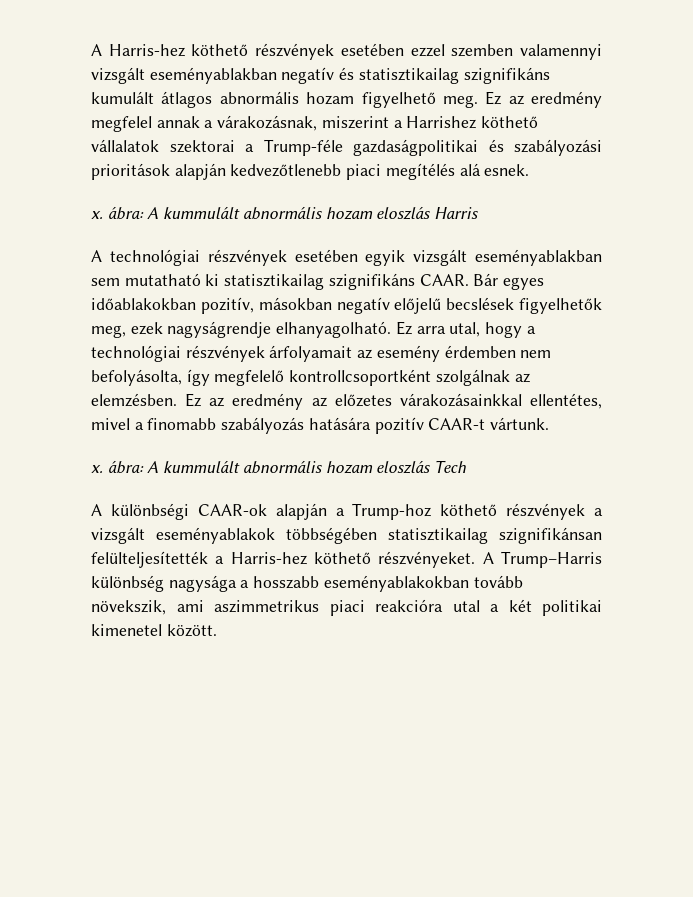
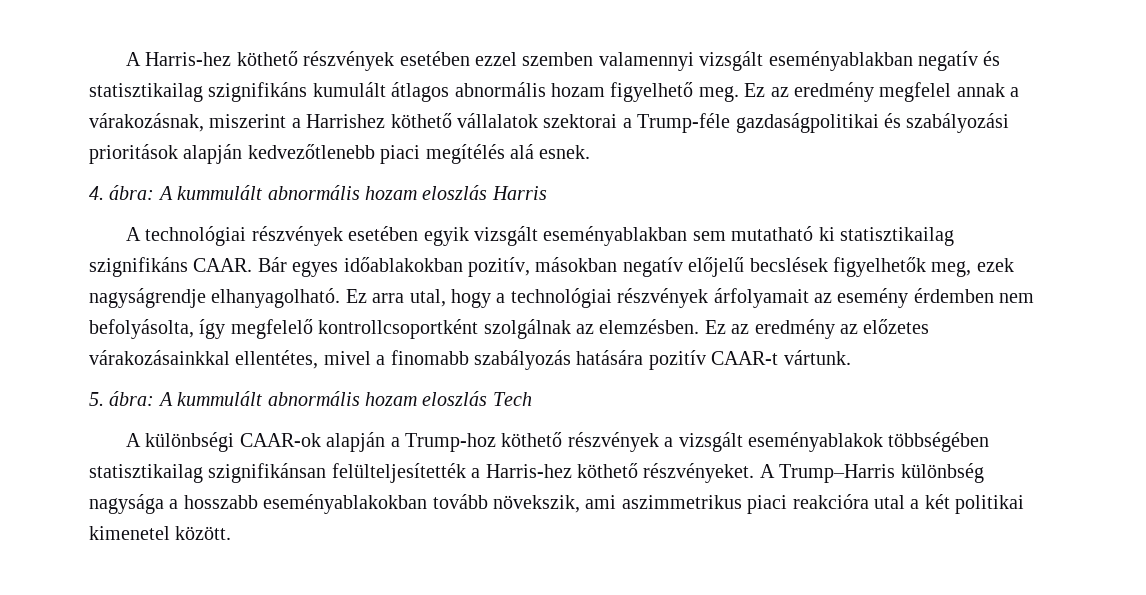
- x. ábra: A kummulált abnormális hozam eloszlás Harris
+ 4. ábra: A kummulált abnormális hozam eloszlás Harris
- x. ábra: A kummulált abnormális hozam eloszlás Tech
+ 5. ábra: A kummulált abnormális hozam eloszlás Tech

